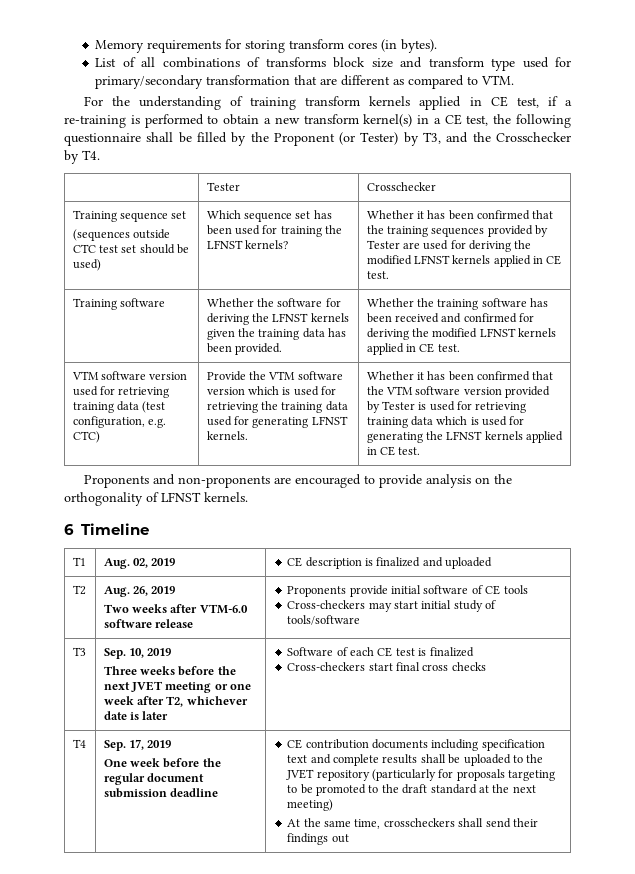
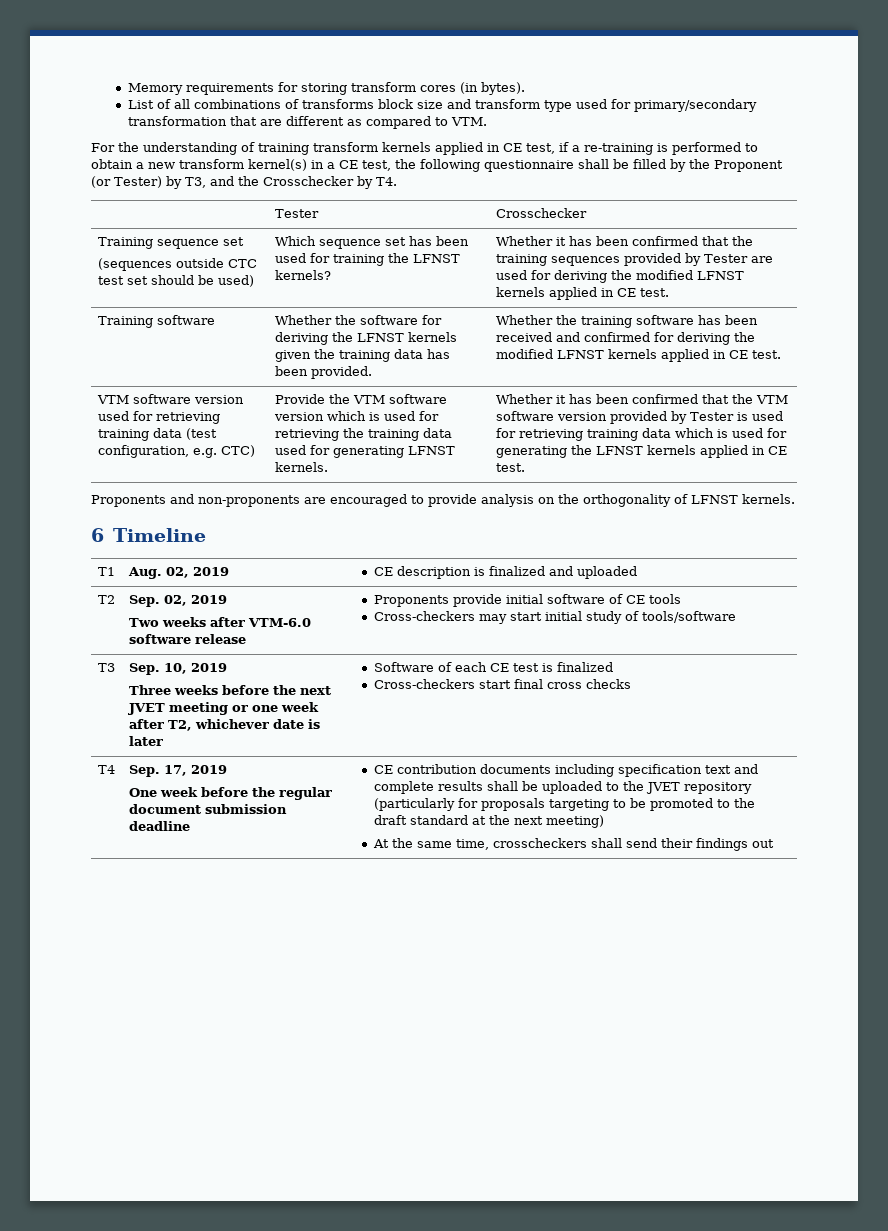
- T2 | Aug. 26, 2019
+ T2 | Sep. 02, 2019

